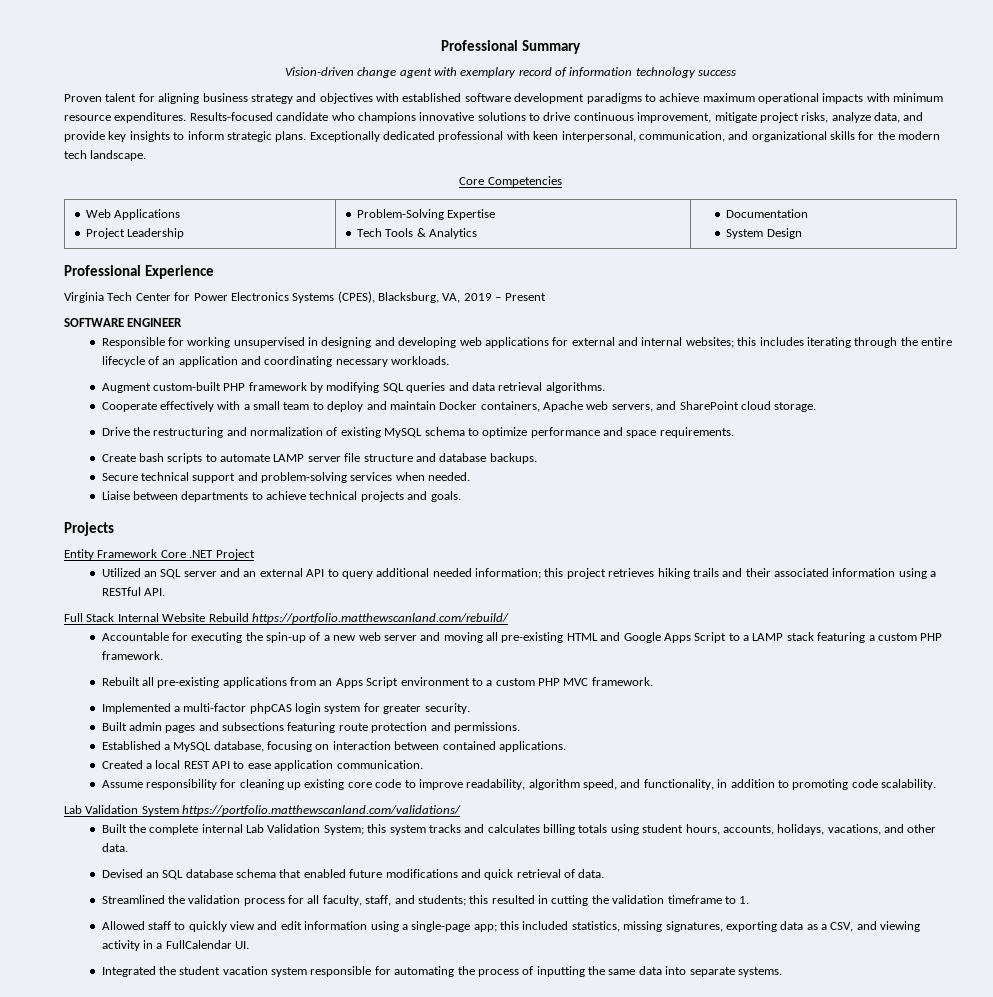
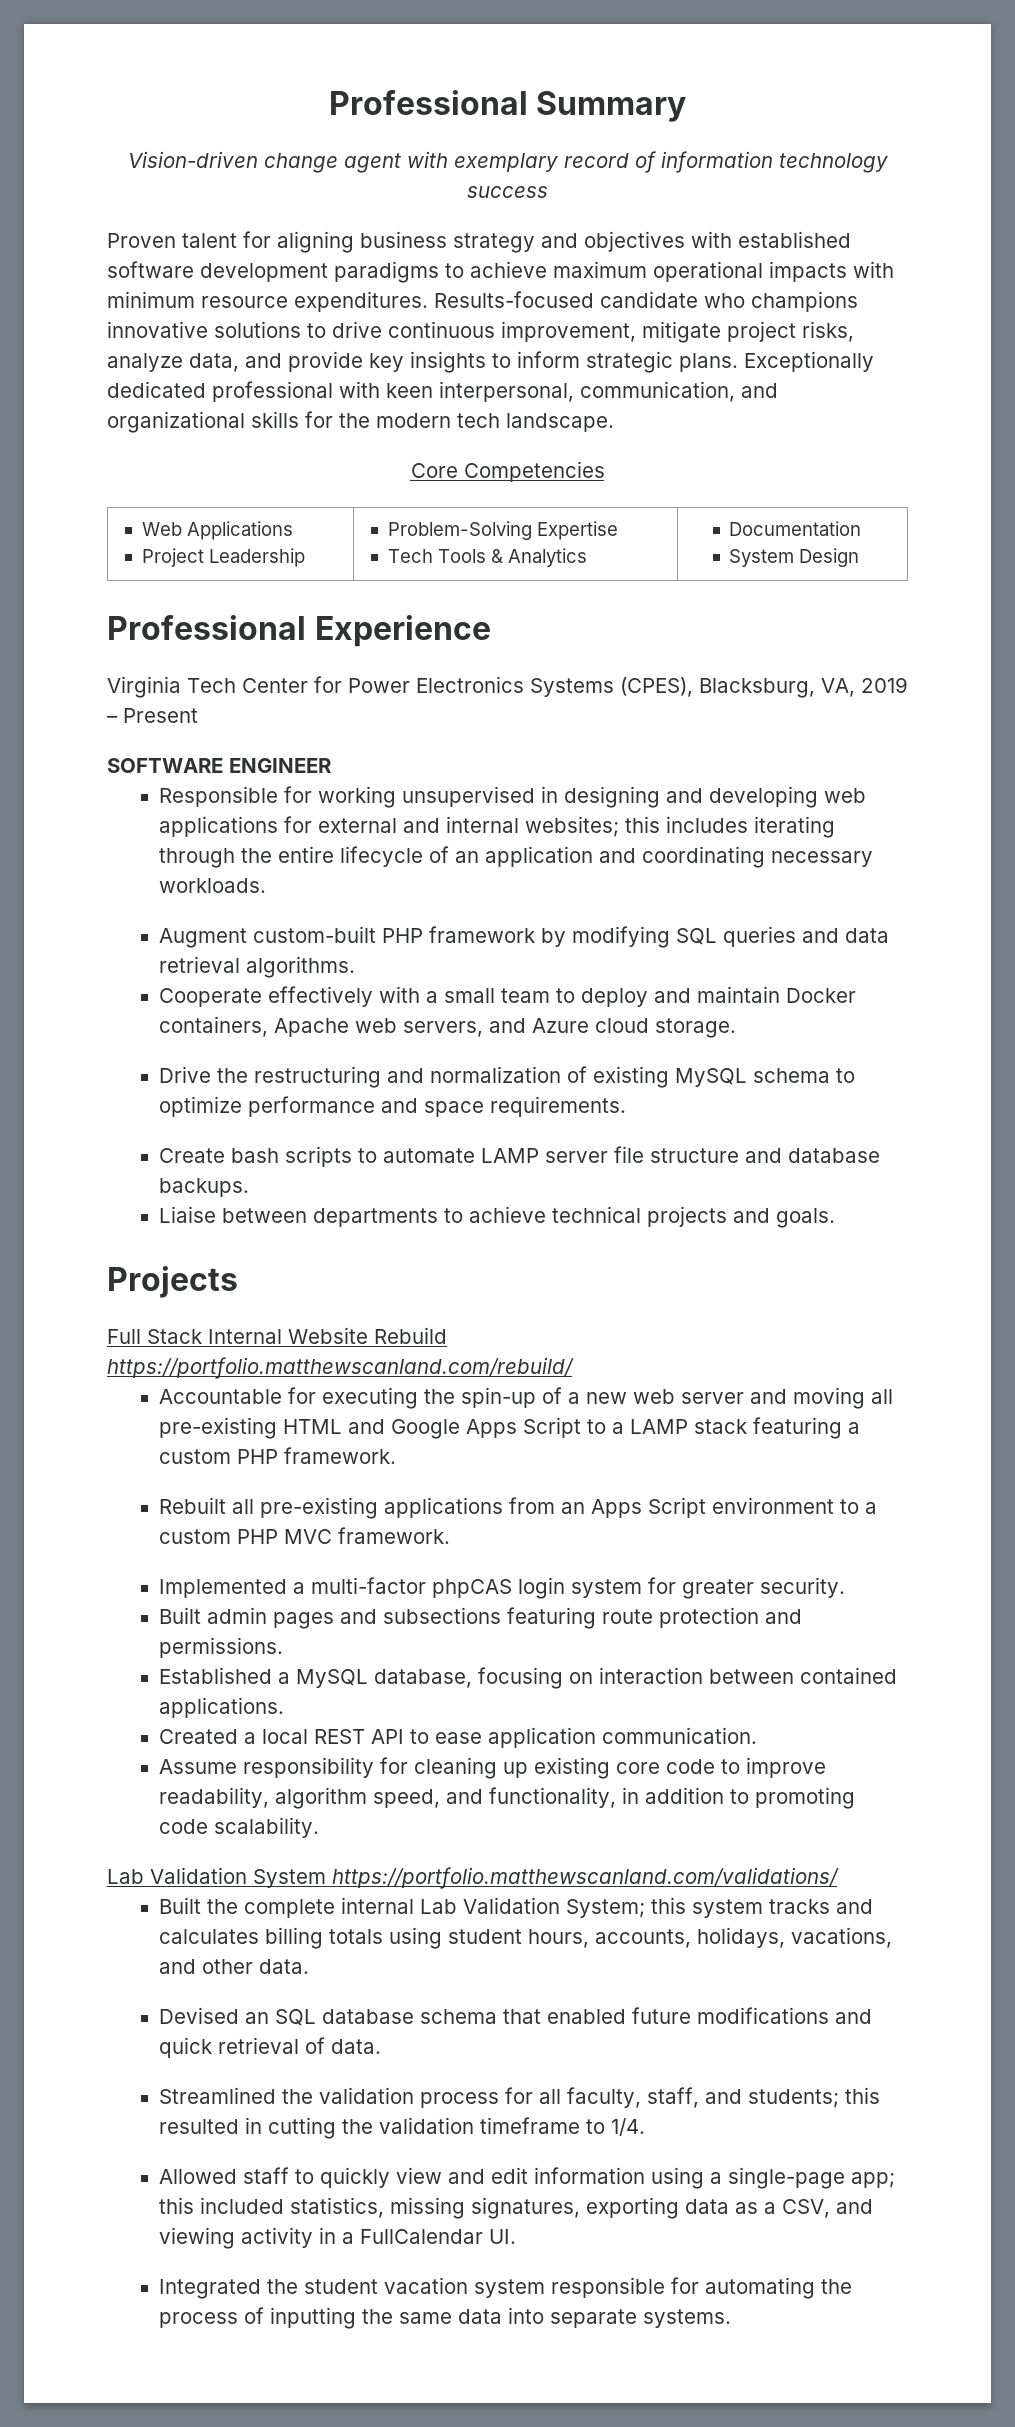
- Cooperate effectively with a small team to deploy and maintain Docker containers, Apache web servers, and SharePoint cloud storage.
+ Cooperate effectively with a small team to deploy and maintain Docker containers, Apache web servers, and Azure cloud storage.
- Secure technical support and problem-solving services when needed.
- Entity Framework Core .NET Project
- Utilized an SQL server and an external API to query additional needed information; this project retrieves hiking trails and their associated information using a RESTful API.
- Streamlined the validation process for all faculty, staff, and students; this resulted in cutting the validation timeframe to 1.
+ Streamlined the validation process for all faculty, staff, and students; this resulted in cutting the validation timeframe to 1/4.

